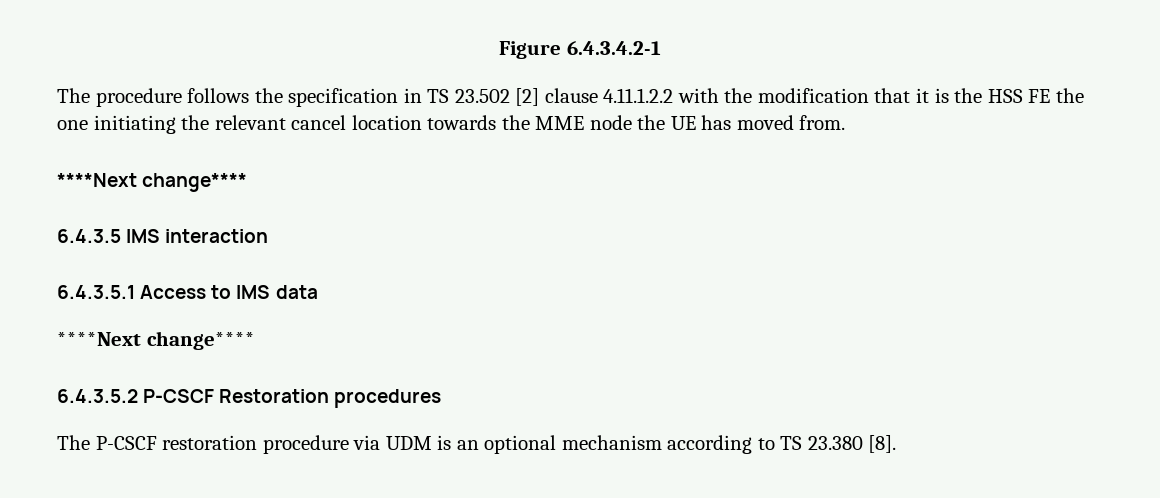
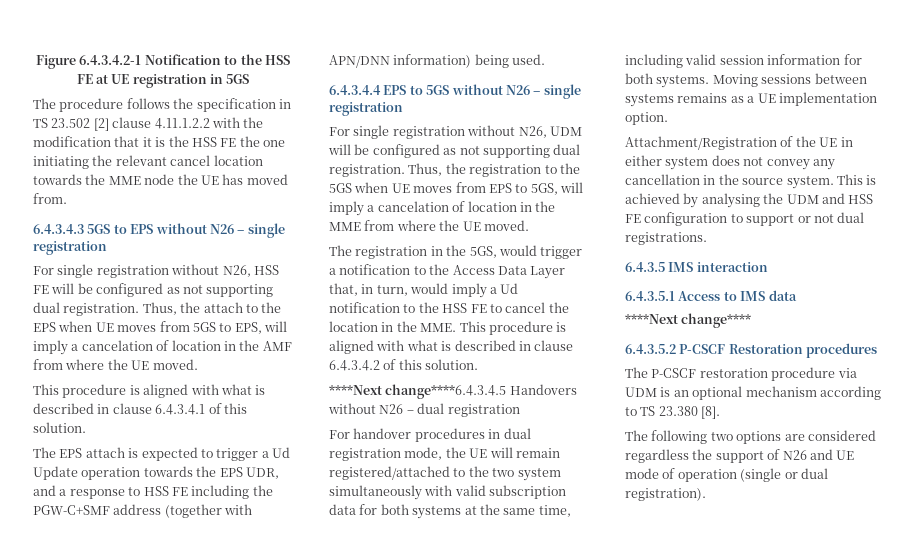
- Figure 6.4.3.4.2-1
+ Figure 6.4.3.4.2-1 Notification to the HSS FE at UE registration in 5GS
  The procedure follows the specification in TS 23.502 [2] clause 4.11.1.2.2 with the modification that it is the HSS FE the one initiating the relevant cancel location towards the MME node the UE has moved from.
- ****Next change****
+ 6.4.3.4.3 5GS to EPS without N26 – single registration
+ For single registration without N26, HSS FE will be configured as not supporting dual registration. Thus, the attach to the EPS when UE moves from 5GS to EPS, will imply a cancelation of location in the AMF from where the UE moved.
+ This procedure is aligned with what is described in clause 6.4.3.4.1 of this solution.
+ The EPS attach is expected to trigger a Ud Update operation towards the EPS UDR, and a response to HSS FE including the PGW-C+SMF address (together with APN/DNN information) being used.
+ 6.4.3.4.4 EPS to 5GS without N26 – single registration
+ For single registration without N26, UDM will be configured as not supporting dual registration. Thus, the registration to the 5GS when UE moves from EPS to 5GS, will imply a cancelation of location in the MME from where the UE moved.
+ The registration in the 5GS, would trigger a notification to the Access Data Layer that, in turn, would imply a Ud notification to the HSS FE to cancel the location in the MME. This procedure is aligned with what is described in clause 6.4.3.4.2 of this solution.
+ ****Next change****6.4.3.4.5 Handovers without N26 – dual registration
+ For handover procedures in dual registration mode, the UE will remain registered/attached to the two system simultaneously with valid subscription data for both systems at the same time, including valid session information for both systems. Moving sessions between systems remains as a UE implementation option.
+ Attachment/Registration of the UE in either system does not convey any cancellation in the source system. This is achieved by analysing the UDM and HSS FE configuration to support or not dual registrations.
+ The following two options are considered regardless the support of N26 and UE mode of operation (single or dual registration).

